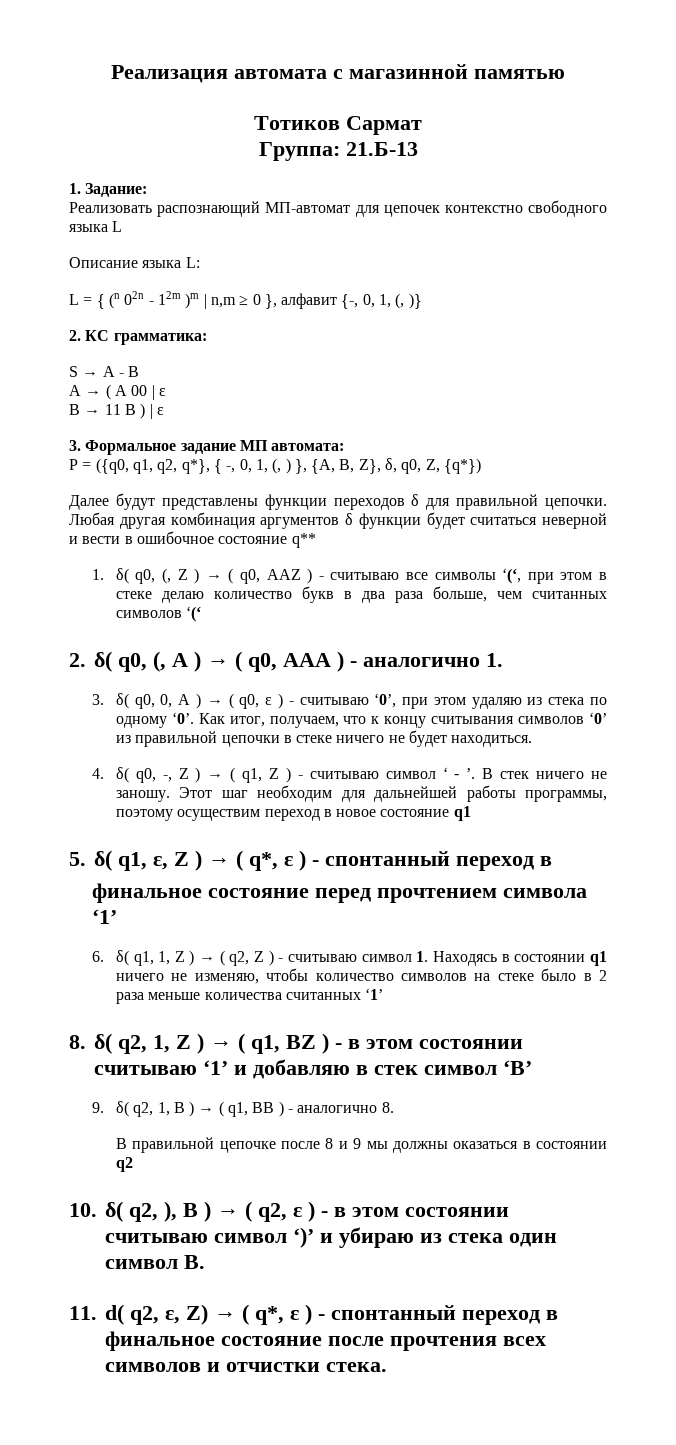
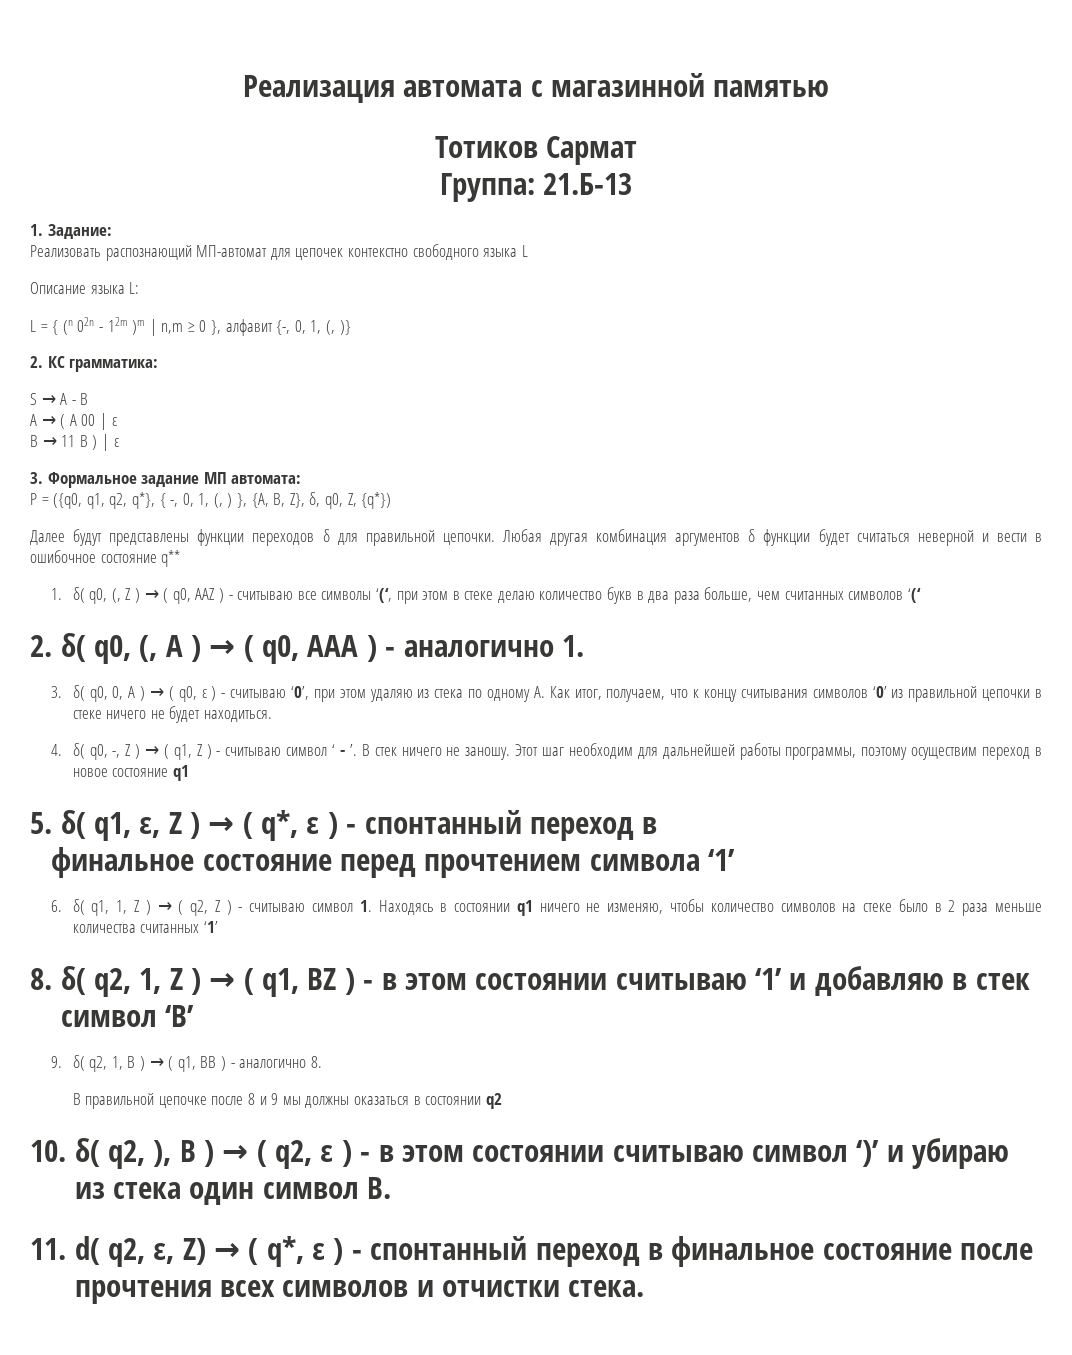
- 3. δ( q0, 0, A ) → ( q0, ε ) - считываю ‘0’, при этом удаляю из стека по одному ‘0’. Как итог, получаем, что к концу считывания символов ‘0’ из правильной цепочки в стеке ничего не будет находиться.
+ 3. δ( q0, 0, A ) → ( q0, ε ) - считываю ‘0’, при этом удаляю из стека по одному А. Как итог, получаем, что к концу считывания символов ‘0’ из правильной цепочки в стеке ничего не будет находиться.

